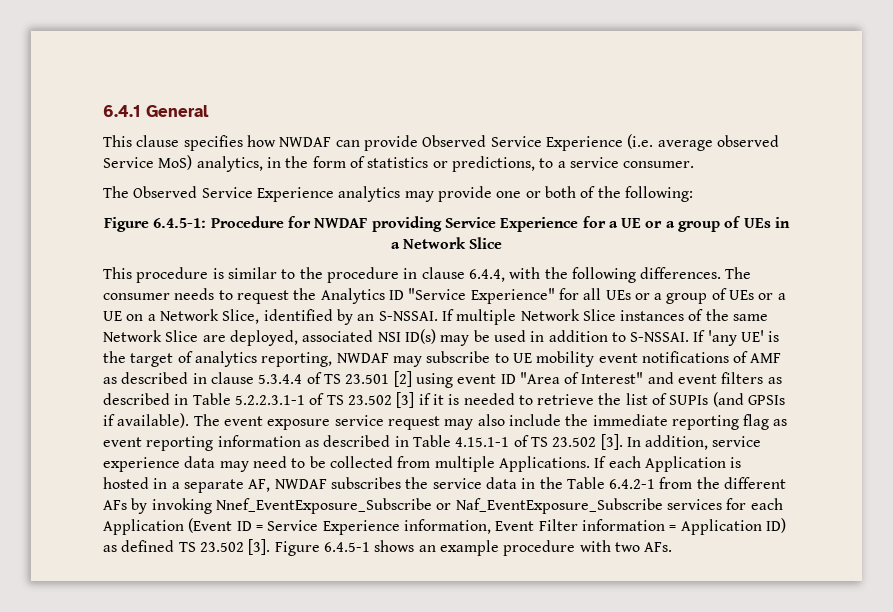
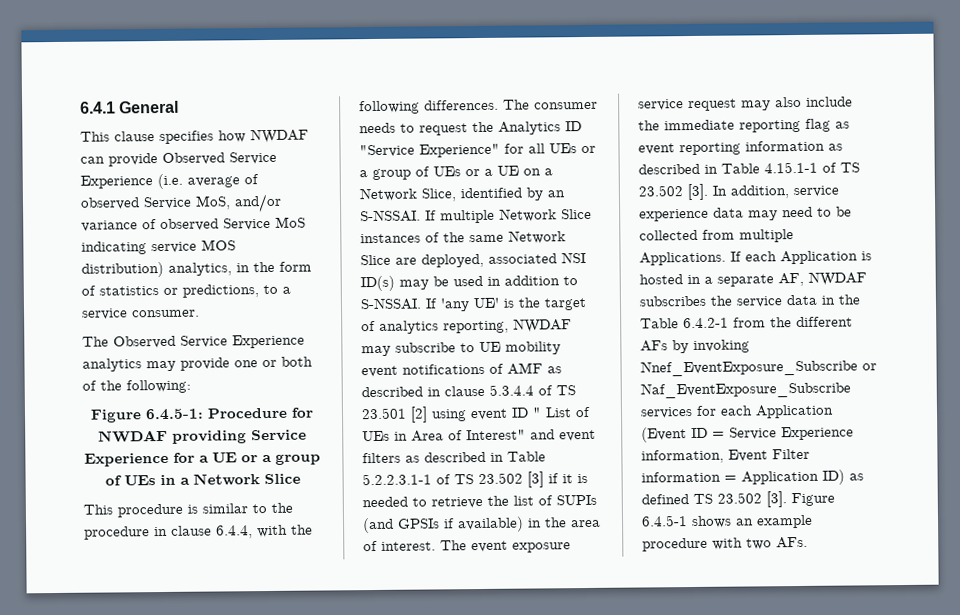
- This clause specifies how NWDAF can provide Observed Service Experience (i.e. average observed Service MoS) analytics, in the form of statistics or predictions, to a service consumer.
+ This clause specifies how NWDAF can provide Observed Service Experience (i.e. average of observed Service MoS, and/or variance of observed Service MoS indicating service MOS distribution) analytics, in the form of statistics or predictions, to a service consumer.
- If 'any UE' is the target of analytics reporting, NWDAF may subscribe to UE mobility event notifications of AMF as described in clause 5.3.4.4 of TS 23.501 [2] using event ID "Area of Interest" and event filters as described in Table 5.2.2.3.1-1 of TS 23.502 [3] if it is needed to retrieve the list of SUPIs (and GPSIs if available).
+ If 'any UE' is the target of analytics reporting, NWDAF may subscribe to UE mobility event notifications of AMF as described in clause 5.3.4.4 of TS 23.501 [2] using event ID " List of UEs in Area of Interest" and event filters as described in Table 5.2.2.3.1-1 of TS 23.502 [3] if it is needed to retrieve the list of SUPIs (and GPSIs if available) in the area of interest.

